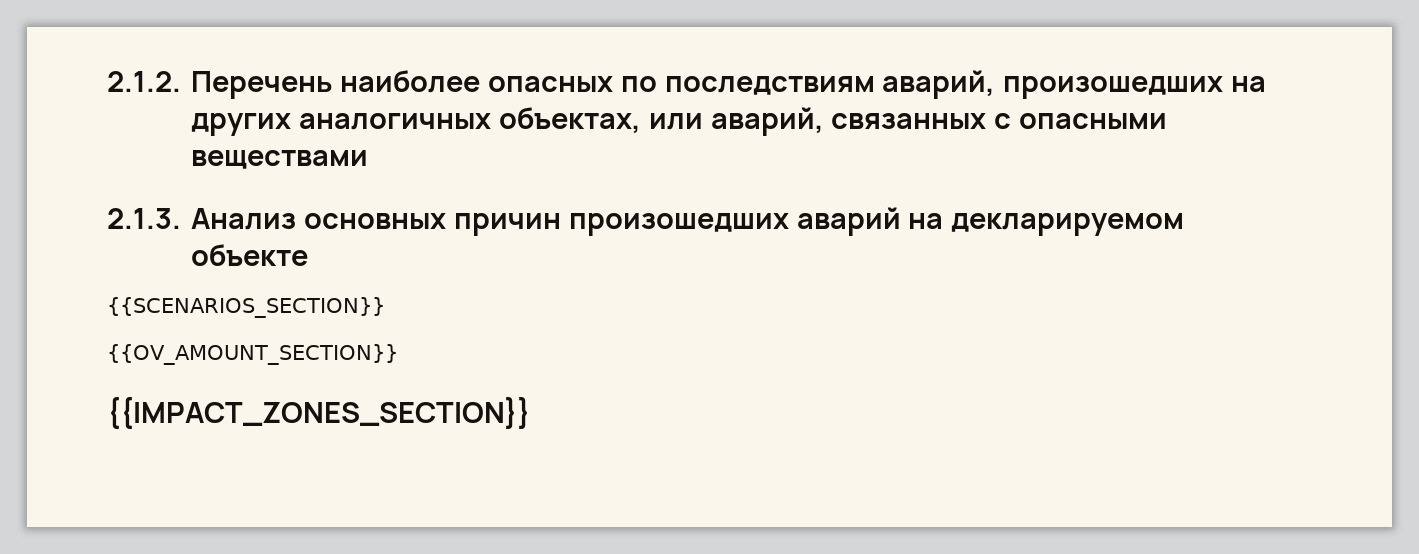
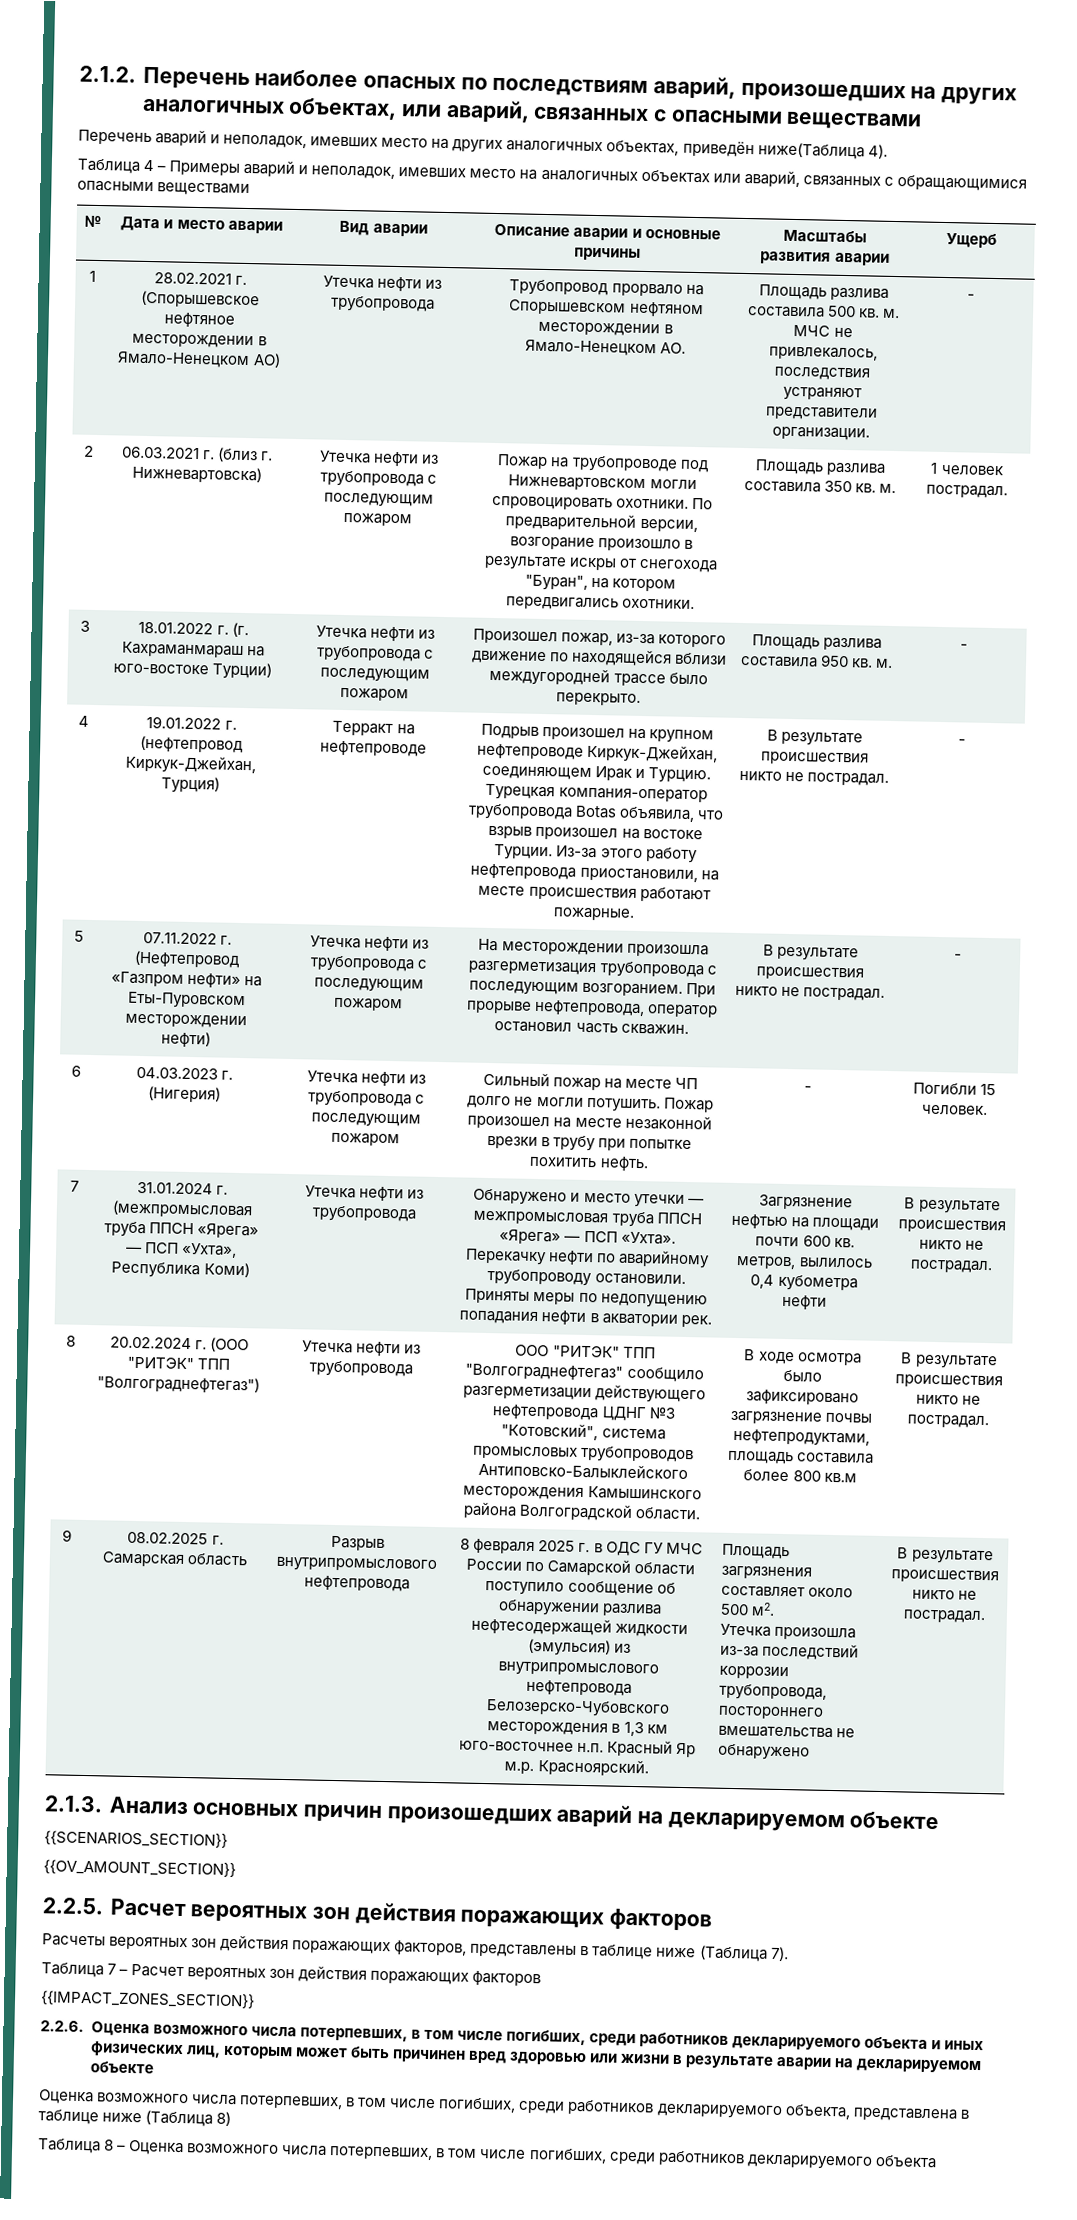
+ Перечень аварий и неполадок, имевших место на других аналогичных объектах, приведён ниже(Таблица 4).
+ Таблица 4 – Примеры аварий и неполадок, имевших место на аналогичных объектах или аварий, связанных с обращающимися опасными веществами
+ № | Дата и место аварии | Вид аварии | Описание аварии и основные причины | Масштабы развития аварии | Ущерб
+ 1 | 28.02.2021 г. (Спорышевское нефтяное месторождении в Ямало-Ненецком АО) | Утечка нефти из трубопровода | Трубопровод прорвало на Спорышевском нефтяном месторождении в Ямало-Ненецком АО. | Площадь разлива составила 500 кв. м. МЧС не привлекалось, последствия устраняют представители организации. | -
+ 2 | 06.03.2021 г. (близ г. Нижневартовска) | Утечка нефти из трубопровода с последующим пожаром | Пожар на трубопроводе под Нижневартовском могли спровоцировать охотники. По предварительной версии, возгорание произошло в результате искры от снегохода "Буран", на котором передвигались охотники. | Площадь разлива составила 350 кв. м. | 1 человек пострадал.
+ 3 | 18.01.2022 г. (г. Кахраманмараш на юго-востоке Турции) | Утечка нефти из трубопровода с последующим пожаром | Произошел пожар, из-за которого движение по находящейся вблизи междугородней трассе было перекрыто. | Площадь разлива составила 950 кв. м. | -
+ 4 | 19.01.2022 г. (нефтепровод Киркук-Джейхан, Турция) | Терракт на нефтепроводе | Подрыв произошел на крупном нефтепроводе Киркук-Джейхан, соединяющем Ирак и Турцию. Турецкая компания-оператор трубопровода Botas объявила, что взрыв произошел на востоке Турции. Из-за этого работу нефтепровода приостановили, на месте происшествия работают пожарные. | В результате происшествия никто не пострадал. | -
+ 5 | 07.11.2022 г. (Нефтепровод «Газпром нефти» на Еты-Пуровском месторождении нефти) | Утечка нефти из трубопровода с последующим пожаром | На месторождении произошла разгерметизация трубопровода с последующим возгоранием. При прорыве нефтепровода, оператор остановил часть скважин. | В результате происшествия никто не пострадал. | -
+ 6 | 04.03.2023 г. (Нигерия) | Утечка нефти из трубопровода с последующим пожаром | Сильный пожар на месте ЧП долго не могли потушить. Пожар произошел на месте незаконной врезки в трубу при попытке похитить нефть. | - | Погибли 15 человек.
+ 7 | 31.01.2024 г. (межпромысловая труба ППСН «Ярега» — ПСП «Ухта», Республика Коми) | Утечка нефти из трубопровода | Обнаружено и место утечки — межпромысловая труба ППСН «Ярега» — ПСП «Ухта». Перекачку нефти по аварийному трубопроводу остановили. Приняты меры по недопущению попадания нефти в акватории рек. | Загрязнение нефтью на площади почти 600 кв. метров, вылилось 0,4 кубометра нефти | В результате происшествия никто не пострадал.
+ 8 | 20.02.2024 г. (ООО "РИТЭК" ТПП "Волгограднефтегаз") | Утечка нефти из трубопровода | ООО "РИТЭК" ТПП "Волгограднефтегаз" сообщило разгерметизации действующего нефтепровода ЦДНГ №3 "Котовский", система промысловых трубопроводов Антиповско-Балыклейского месторождения Камышинского района Волгоградской области. | В ходе осмотра было зафиксировано загрязнение почвы нефтепродуктами, площадь составила более 800 кв.м | В результате происшествия никто не пострадал.
+ 9 | 08.02.2025 г. Самарская область | Разрыв внутрипромыслового нефтепровода | 8 февраля 2025 г. в ОДС ГУ МЧС России по Самарской области поступило сообщение об обнаружении разлива нефтесодержащей жидкости (эмульсия) из внутрипромыслового нефтепровода Белозерско-Чубовского месторождения в 1,3 км юго-восточнее н.п. Красный Яр м.р. Красноярский. | Площадь загрязнения составляет около 500 м2.
+ Утечка произошла из-за последствий коррозии трубопровода, постороннего вмешательства не обнаружено | В результате происшествия никто не пострадал.
+ 2.2.5. Расчет вероятных зон действия поражающих факторов
+ Расчеты вероятных зон действия поражающих факторов, представлены в таблице ниже (Таблица 7).
+ Таблица 7 – Расчет вероятных зон действия поражающих факторов
  {{IMPACT_ZONES_SECTION}}
+ 2.2.6. Оценка возможного числа потерпевших, в том числе погибших, среди работников декларируемого объекта и иных физических лиц, которым может быть причинен вред здоровью или жизни в результате аварии на декларируемом объекте
+ Оценка возможного числа потерпевших, в том числе погибших, среди работников декларируемого объекта, представлена в таблице ниже (Таблица 8)
+ Таблица 8 – Оценка возможного числа потерпевших, в том числе погибших, среди работников декларируемого объекта

